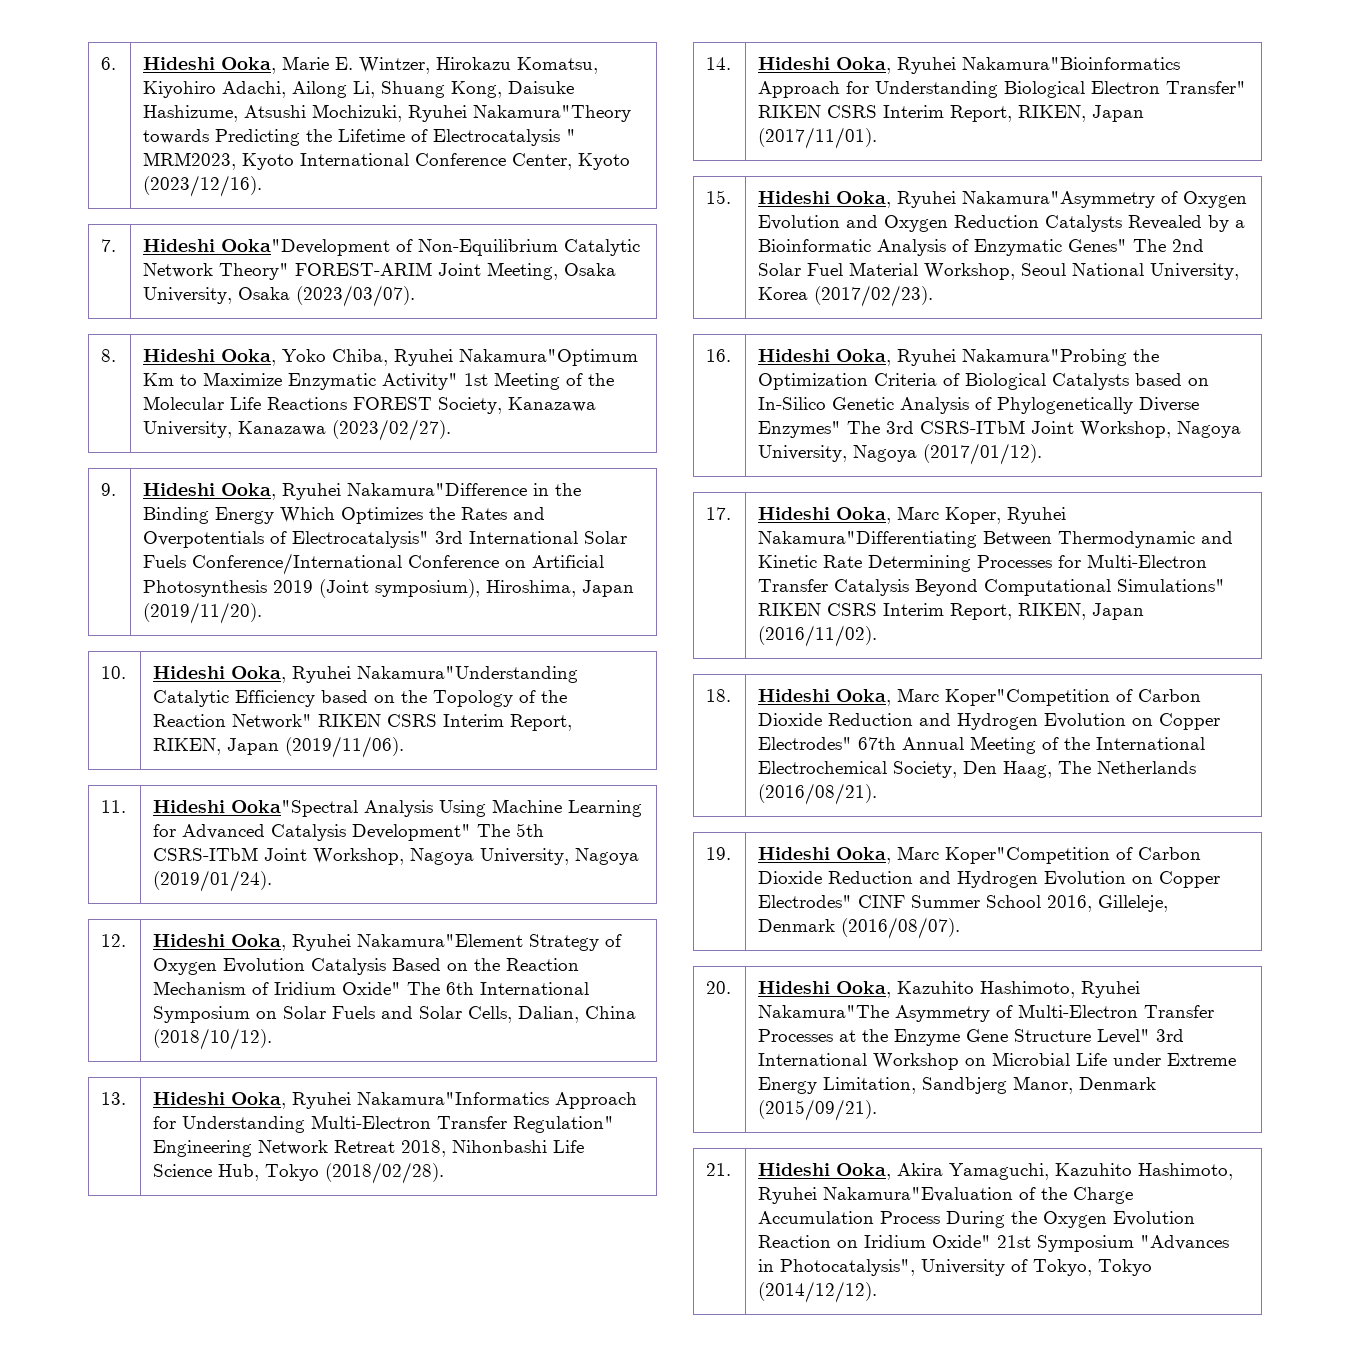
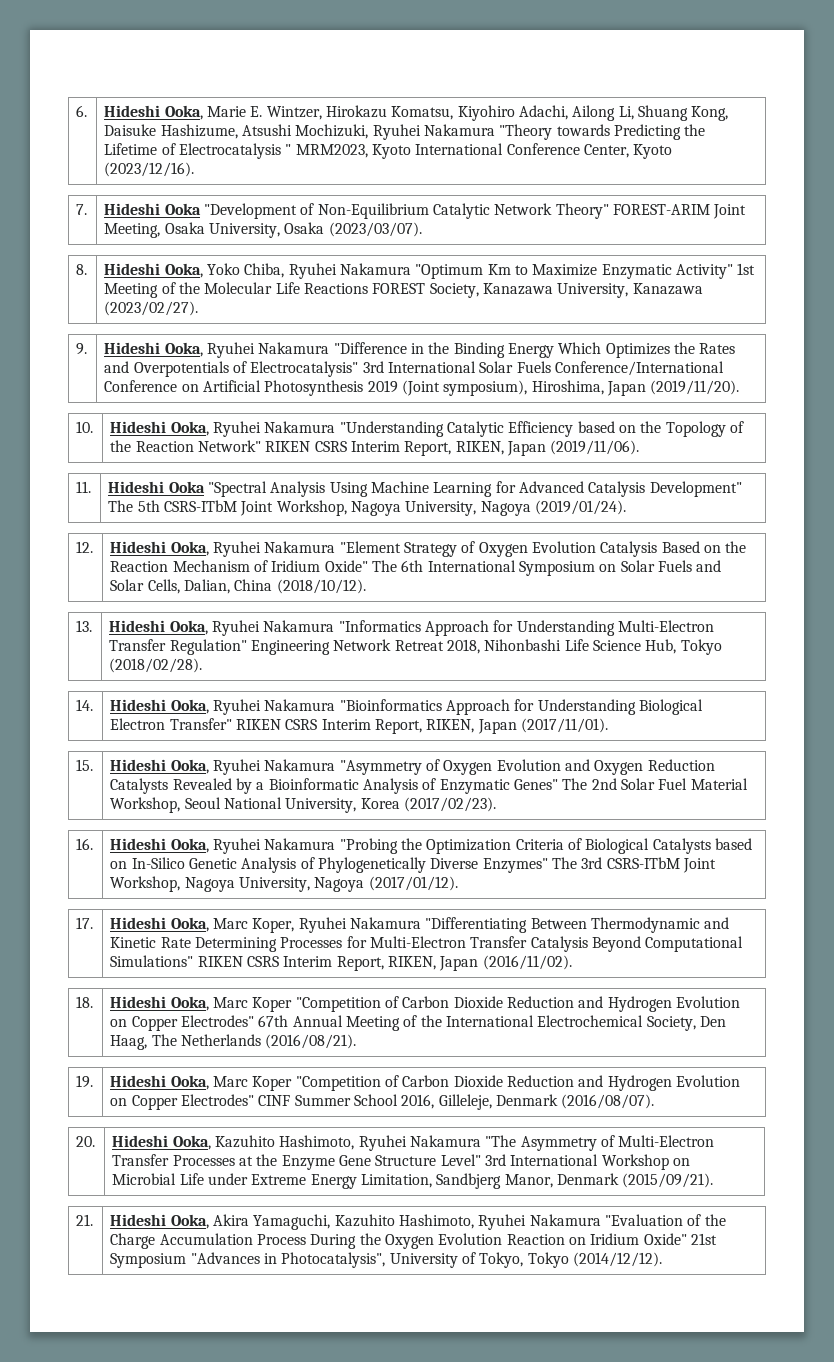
- 6. | Hideshi Ooka, Marie E. Wintzer, Hirokazu Komatsu, Kiyohiro Adachi, Ailong Li, Shuang Kong, Daisuke Hashizume, Atsushi Mochizuki, Ryuhei Nakamura"Theory towards Predicting the Lifetime of Electrocatalysis " MRM2023, Kyoto International Conference Center, Kyoto (2023/12/16).
+ 6. | Hideshi Ooka, Marie E. Wintzer, Hirokazu Komatsu, Kiyohiro Adachi, Ailong Li, Shuang Kong, Daisuke Hashizume, Atsushi Mochizuki, Ryuhei Nakamura "Theory towards Predicting the Lifetime of Electrocatalysis " MRM2023, Kyoto International Conference Center, Kyoto (2023/12/16).
- 7. | Hideshi Ooka"Development of Non-Equilibrium Catalytic Network Theory" FOREST-ARIM Joint Meeting, Osaka University, Osaka (2023/03/07).
+ 7. | Hideshi Ooka "Development of Non-Equilibrium Catalytic Network Theory" FOREST-ARIM Joint Meeting, Osaka University, Osaka (2023/03/07).
- 8. | Hideshi Ooka, Yoko Chiba, Ryuhei Nakamura"Optimum Km to Maximize Enzymatic Activity" 1st Meeting of the Molecular Life Reactions FOREST Society, Kanazawa University, Kanazawa (2023/02/27).
+ 8. | Hideshi Ooka, Yoko Chiba, Ryuhei Nakamura "Optimum Km to Maximize Enzymatic Activity" 1st Meeting of the Molecular Life Reactions FOREST Society, Kanazawa University, Kanazawa (2023/02/27).
- 9. | Hideshi Ooka, Ryuhei Nakamura"Difference in the Binding Energy Which Optimizes the Rates and Overpotentials of Electrocatalysis" 3rd International Solar Fuels Conference/International Conference on Artificial Photosynthesis 2019 (Joint symposium), Hiroshima, Japan (2019/11/20).
+ 9. | Hideshi Ooka, Ryuhei Nakamura "Difference in the Binding Energy Which Optimizes the Rates and Overpotentials of Electrocatalysis" 3rd International Solar Fuels Conference/International Conference on Artificial Photosynthesis 2019 (Joint symposium), Hiroshima, Japan (2019/11/20).
- 10. | Hideshi Ooka, Ryuhei Nakamura"Understanding Catalytic Efficiency based on the Topology of the Reaction Network" RIKEN CSRS Interim Report, RIKEN, Japan (2019/11/06).
+ 10. | Hideshi Ooka, Ryuhei Nakamura "Understanding Catalytic Efficiency based on the Topology of the Reaction Network" RIKEN CSRS Interim Report, RIKEN, Japan (2019/11/06).
- 11. | Hideshi Ooka"Spectral Analysis Using Machine Learning for Advanced Catalysis Development" The 5th CSRS-ITbM Joint Workshop, Nagoya University, Nagoya (2019/01/24).
+ 11. | Hideshi Ooka "Spectral Analysis Using Machine Learning for Advanced Catalysis Development" The 5th CSRS-ITbM Joint Workshop, Nagoya University, Nagoya (2019/01/24).
- 12. | Hideshi Ooka, Ryuhei Nakamura"Element Strategy of Oxygen Evolution Catalysis Based on the Reaction Mechanism of Iridium Oxide" The 6th International Symposium on Solar Fuels and Solar Cells, Dalian, China (2018/10/12).
+ 12. | Hideshi Ooka, Ryuhei Nakamura "Element Strategy of Oxygen Evolution Catalysis Based on the Reaction Mechanism of Iridium Oxide" The 6th International Symposium on Solar Fuels and Solar Cells, Dalian, China (2018/10/12).
- 13. | Hideshi Ooka, Ryuhei Nakamura"Informatics Approach for Understanding Multi-Electron Transfer Regulation" Engineering Network Retreat 2018, Nihonbashi Life Science Hub, Tokyo (2018/02/28).
+ 13. | Hideshi Ooka, Ryuhei Nakamura "Informatics Approach for Understanding Multi-Electron Transfer Regulation" Engineering Network Retreat 2018, Nihonbashi Life Science Hub, Tokyo (2018/02/28).
- 14. | Hideshi Ooka, Ryuhei Nakamura"Bioinformatics Approach for Understanding Biological Electron Transfer" RIKEN CSRS Interim Report, RIKEN, Japan (2017/11/01).
+ 14. | Hideshi Ooka, Ryuhei Nakamura "Bioinformatics Approach for Understanding Biological Electron Transfer" RIKEN CSRS Interim Report, RIKEN, Japan (2017/11/01).
- 15. | Hideshi Ooka, Ryuhei Nakamura"Asymmetry of Oxygen Evolution and Oxygen Reduction Catalysts Revealed by a Bioinformatic Analysis of Enzymatic Genes" The 2nd Solar Fuel Material Workshop, Seoul National University, Korea (2017/02/23).
+ 15. | Hideshi Ooka, Ryuhei Nakamura "Asymmetry of Oxygen Evolution and Oxygen Reduction Catalysts Revealed by a Bioinformatic Analysis of Enzymatic Genes" The 2nd Solar Fuel Material Workshop, Seoul National University, Korea (2017/02/23).
- 16. | Hideshi Ooka, Ryuhei Nakamura"Probing the Optimization Criteria of Biological Catalysts based on In-Silico Genetic Analysis of Phylogenetically Diverse Enzymes" The 3rd CSRS-ITbM Joint Workshop, Nagoya University, Nagoya (2017/01/12).
+ 16. | Hideshi Ooka, Ryuhei Nakamura "Probing the Optimization Criteria of Biological Catalysts based on In-Silico Genetic Analysis of Phylogenetically Diverse Enzymes" The 3rd CSRS-ITbM Joint Workshop, Nagoya University, Nagoya (2017/01/12).
- 17. | Hideshi Ooka, Marc Koper, Ryuhei Nakamura"Differentiating Between Thermodynamic and Kinetic Rate Determining Processes for Multi-Electron Transfer Catalysis Beyond Computational Simulations" RIKEN CSRS Interim Report, RIKEN, Japan (2016/11/02).
+ 17. | Hideshi Ooka, Marc Koper, Ryuhei Nakamura "Differentiating Between Thermodynamic and Kinetic Rate Determining Processes for Multi-Electron Transfer Catalysis Beyond Computational Simulations" RIKEN CSRS Interim Report, RIKEN, Japan (2016/11/02).
- 18. | Hideshi Ooka, Marc Koper"Competition of Carbon Dioxide Reduction and Hydrogen Evolution on Copper Electrodes" 67th Annual Meeting of the International Electrochemical Society, Den Haag, The Netherlands (2016/08/21).
+ 18. | Hideshi Ooka, Marc Koper "Competition of Carbon Dioxide Reduction and Hydrogen Evolution on Copper Electrodes" 67th Annual Meeting of the International Electrochemical Society, Den Haag, The Netherlands (2016/08/21).
- 19. | Hideshi Ooka, Marc Koper"Competition of Carbon Dioxide Reduction and Hydrogen Evolution on Copper Electrodes" CINF Summer School 2016, Gilleleje, Denmark (2016/08/07).
+ 19. | Hideshi Ooka, Marc Koper "Competition of Carbon Dioxide Reduction and Hydrogen Evolution on Copper Electrodes" CINF Summer School 2016, Gilleleje, Denmark (2016/08/07).
- 20. | Hideshi Ooka, Kazuhito Hashimoto, Ryuhei Nakamura"The Asymmetry of Multi-Electron Transfer Processes at the Enzyme Gene Structure Level" 3rd International Workshop on Microbial Life under Extreme Energy Limitation, Sandbjerg Manor, Denmark (2015/09/21).
+ 20. | Hideshi Ooka, Kazuhito Hashimoto, Ryuhei Nakamura "The Asymmetry of Multi-Electron Transfer Processes at the Enzyme Gene Structure Level" 3rd International Workshop on Microbial Life under Extreme Energy Limitation, Sandbjerg Manor, Denmark (2015/09/21).
- 21. | Hideshi Ooka, Akira Yamaguchi, Kazuhito Hashimoto, Ryuhei Nakamura"Evaluation of the Charge Accumulation Process During the Oxygen Evolution Reaction on Iridium Oxide" 21st Symposium "Advances in Photocatalysis", University of Tokyo, Tokyo (2014/12/12).
+ 21. | Hideshi Ooka, Akira Yamaguchi, Kazuhito Hashimoto, Ryuhei Nakamura "Evaluation of the Charge Accumulation Process During the Oxygen Evolution Reaction on Iridium Oxide" 21st Symposium "Advances in Photocatalysis", University of Tokyo, Tokyo (2014/12/12).

